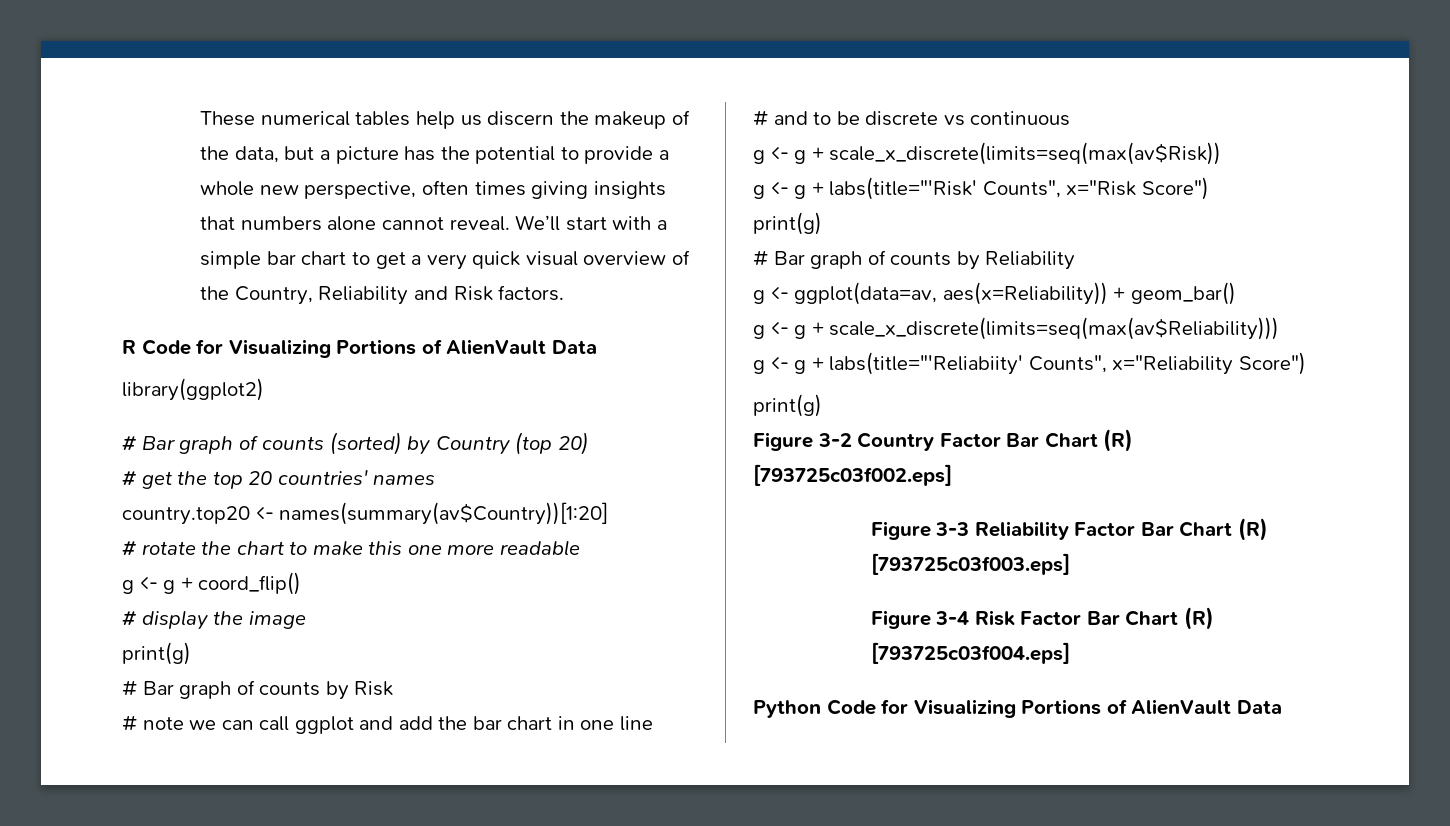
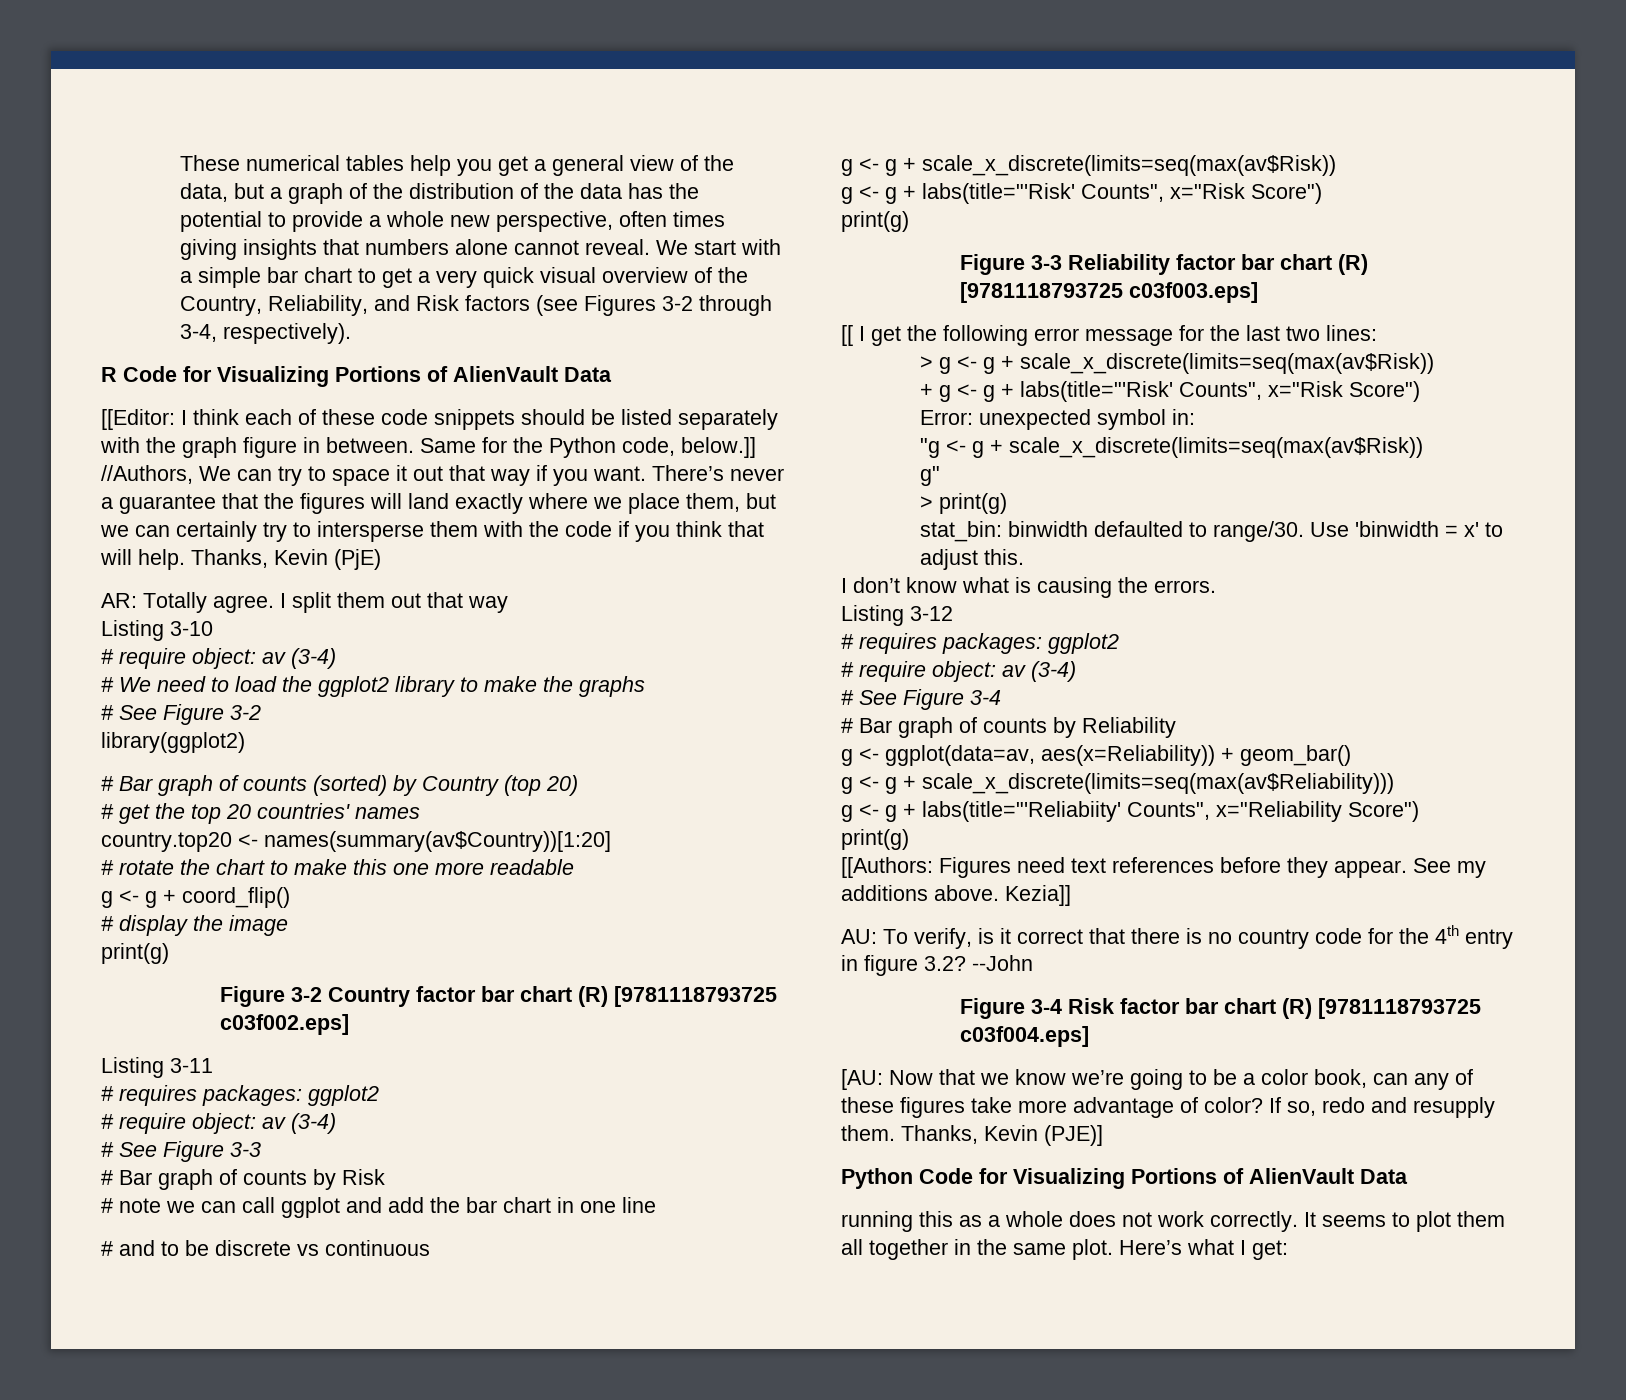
- These numerical tables help us discern the makeup of the data, but a picture has the potential to provide a whole new perspective, often times giving insights that numbers alone cannot reveal.
+ These numerical tables help you get a general view of the data, but a graph of the distribution of the data has the potential to provide a whole new perspective, often times giving insights that numbers alone cannot reveal.
- We’ll start with a simple bar chart to get a very quick visual overview of the Country, Reliability and Risk factors.
+ We start with a simple bar chart to get a very quick visual overview of the Country, Reliability, and Risk factors (see Figures 3-2 through 3-4, respectively).
+ [[Editor: I think each of these code snippets should be listed separately with the graph figure in between. Same for the Python code, below.]] //Authors, We can try to space it out that way if you want. There’s never a guarantee that the figures will land exactly where we place them, but we can certainly try to intersperse them with the code if you think that will help. Thanks, Kevin (PjE)
+ AR: Totally agree. I split them out that way
+ Listing 3-10
+ # require object: av (3-4)
+ # We need to load the ggplot2 library to make the graphs
+ # See Figure 3-2
+ Figure 3-2 Country factor bar chart (R) [9781118793725 c03f002.eps]
+ Listing 3-11
+ # requires packages: ggplot2
+ # require object: av (3-4)
+ # See Figure 3-3
+ Figure 3-3 Reliability factor bar chart (R) [9781118793725 c03f003.eps]
+ [[ I get the following error message for the last two lines:
+ > g <- g + scale_x_discrete(limits=seq(max(av$Risk))
+ + g <- g + labs(title="'Risk' Counts", x="Risk Score")
+ Error: unexpected symbol in:
+ "g <- g + scale_x_discrete(limits=seq(max(av$Risk))
+ g"
+ > print(g)
+ stat_bin: binwidth defaulted to range/30. Use 'binwidth = x' to adjust this.
+ I don’t know what is causing the errors.
+ Listing 3-12
+ # requires packages: ggplot2
+ # require object: av (3-4)
+ # See Figure 3-4
- Figure 3-2 Country Factor Bar Chart (R) [793725c03f002.eps]
- Figure 3-3 Reliability Factor Bar Chart (R) [793725c03f003.eps]
- Figure 3-4 Risk Factor Bar Chart (R) [793725c03f004.eps]
+ [[Authors: Figures need text references before they appear. See my additions above. Kezia]]
+ AU: To verify, is it correct that there is no country code for the 4th entry in figure 3.2? --John
+ Figure 3-4 Risk factor bar chart (R) [9781118793725 c03f004.eps]
+ [AU: Now that we know we’re going to be a color book, can any of these figures take more advantage of color? If so, redo and resupply them. Thanks, Kevin (PJE)]
+ running this as a whole does not work correctly. It seems to plot them all together in the same plot. Here’s what I get:

